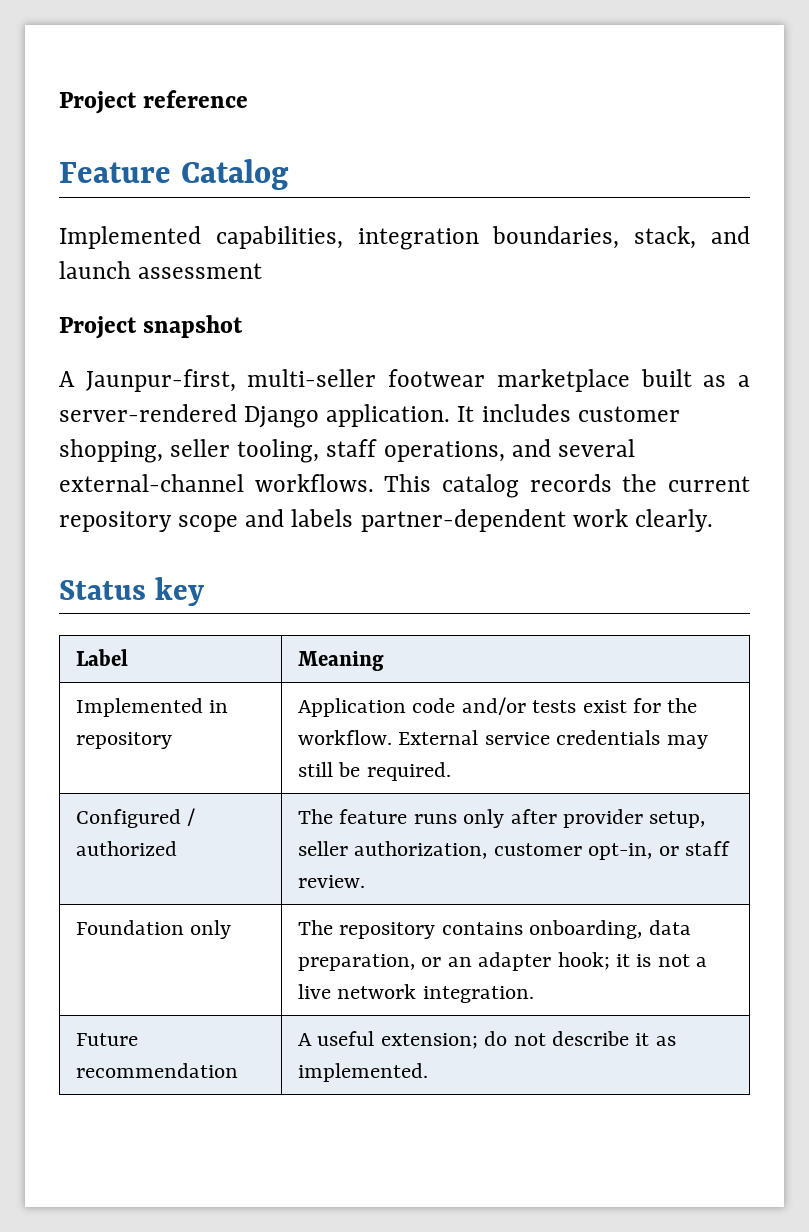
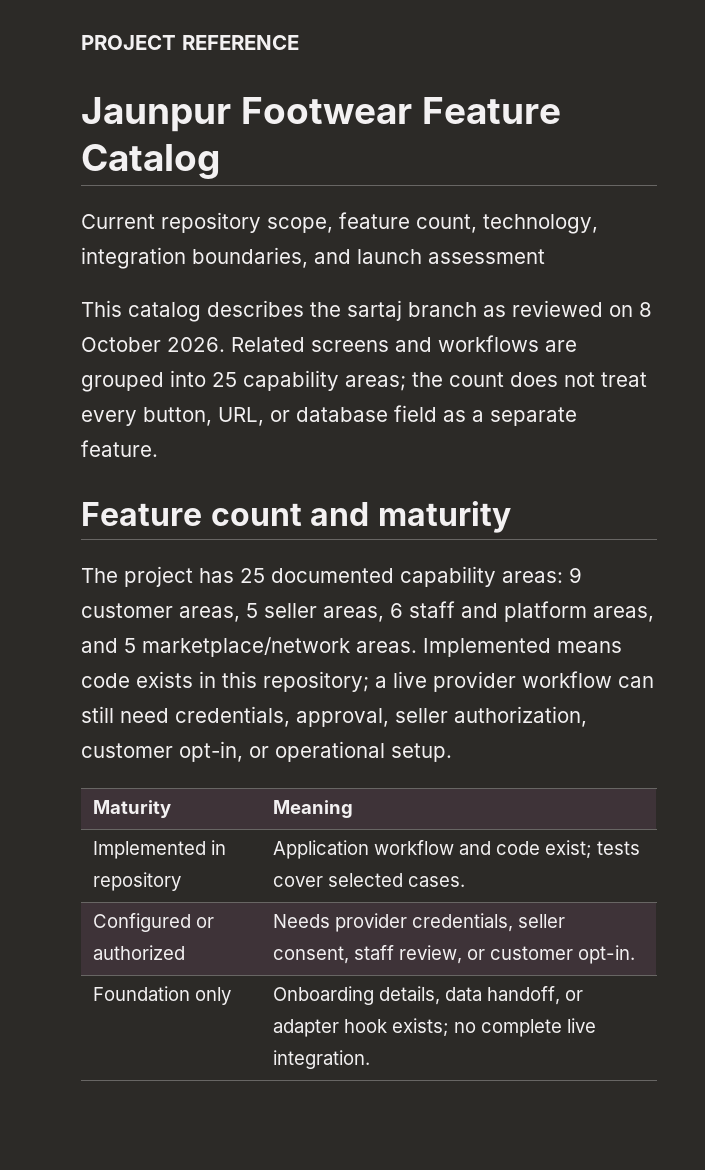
- Project reference
- Feature Catalog
- Implemented capabilities, integration boundaries, stack, and launch assessment
+ PROJECT REFERENCE
+ Jaunpur Footwear Feature Catalog
+ Current repository scope, feature count, technology, integration boundaries, and launch assessment
- Project snapshot
- A Jaunpur-first, multi-seller footwear marketplace built as a server-rendered Django application. It includes customer shopping, seller tooling, staff operations, and several external-channel workflows. This catalog records the current repository scope and labels partner-dependent work clearly.
- Status key
- Label | Meaning
+ This catalog describes the sartaj branch as reviewed on 8 October 2026. Related screens and workflows are grouped into 25 capability areas; the count does not treat every button, URL, or database field as a separate feature.
+ Feature count and maturity
+ The project has 25 documented capability areas: 9 customer areas, 5 seller areas, 6 staff and platform areas, and 5 marketplace/network areas. Implemented means code exists in this repository; a live provider workflow can still need credentials, approval, seller authorization, customer opt-in, or operational setup.
+ Maturity | Meaning
- Implemented in repository | Application code and/or tests exist for the workflow. External service credentials may still be required.
+ Implemented in repository | Application workflow and code exist; tests cover selected cases.
- Configured / authorized | The feature runs only after provider setup, seller authorization, customer opt-in, or staff review.
- Foundation only | The repository contains onboarding, data preparation, or an adapter hook; it is not a live network integration.
- Future recommendation | A useful extension; do not describe it as implemented.
+ Configured or authorized | Needs provider credentials, seller consent, staff review, or customer opt-in.
+ Foundation only | Onboarding details, data handoff, or adapter hook exists; no complete live integration.

